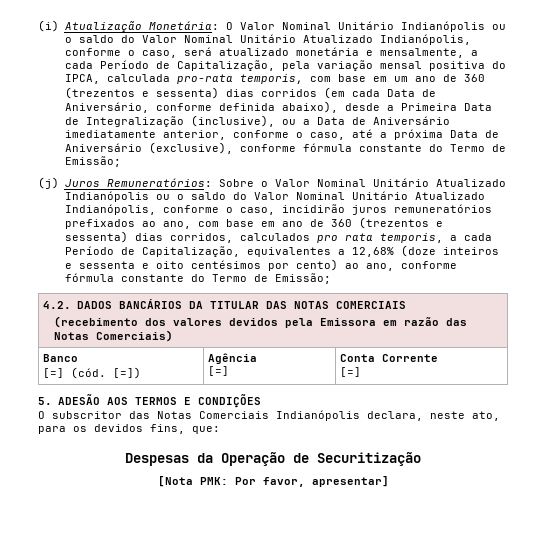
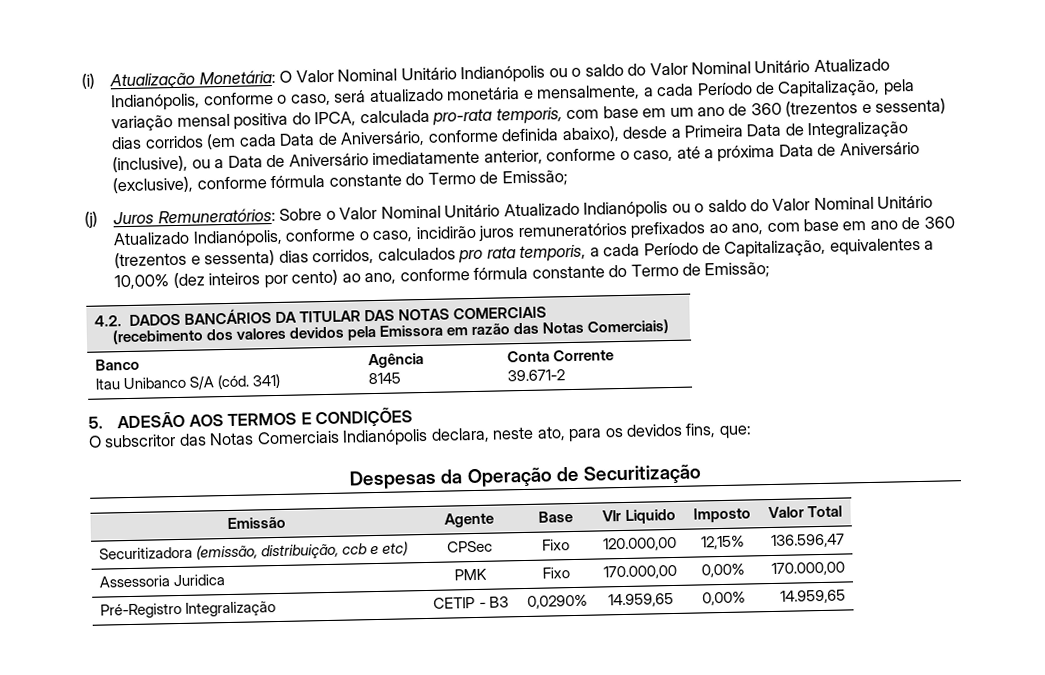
- Sobre o Valor Nominal Unitário Atualizado Indianópolis ou o saldo do Valor Nominal Unitário Atualizado Indianópolis, conforme o caso, incidirão juros remuneratórios prefixados ao ano, com base em ano de 360 (trezentos e sessenta) dias corridos, calculados pro rata temporis, a cada Período de Capitalização, equivalentes a 12,68% (doze inteiros e sessenta e oito centésimos por cento) ao ano, conforme fórmula constante do Termo de Emissão;
+ Sobre o Valor Nominal Unitário Atualizado Indianópolis ou o saldo do Valor Nominal Unitário Atualizado Indianópolis, conforme o caso, incidirão juros remuneratórios prefixados ao ano, com base em ano de 360 (trezentos e sessenta) dias corridos, calculados pro rata temporis, a cada Período de Capitalização, equivalentes a 10,00% (dez inteiros por cento) ao ano, conforme fórmula constante do Termo de Emissão;
  Banco
- [=] (cód. [=]) | Agência
- [=] | Conta Corrente
- [=]
+ Itau Unibanco S/A (cód. 341) | Agência
+ 8145 | Conta Corrente
+ 39.671-2
- [Nota PMK: Por favor, apresentar]
+ Emissão | Agente | Base | Vlr Liquido | Imposto | Valor Total
+ Securitizadora (emissão, distribuição, ccb e etc) | CPSec | Fixo | 120.000,00 | 12,15% | 136.596,47
+ Assessoria Juridica | PMK | Fixo | 170.000,00 | 0,00% | 170.000,00
+ Pré-Registro Integralização | CETIP - B3 | 0,0290% | 14.959,65 | 0,00% | 14.959,65

